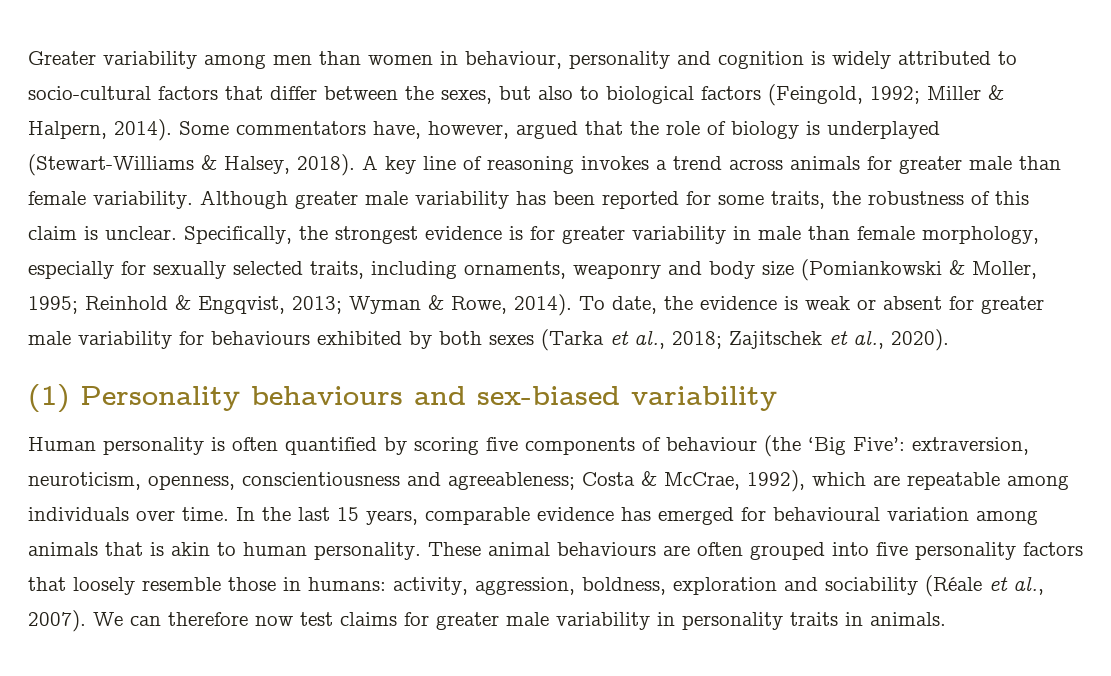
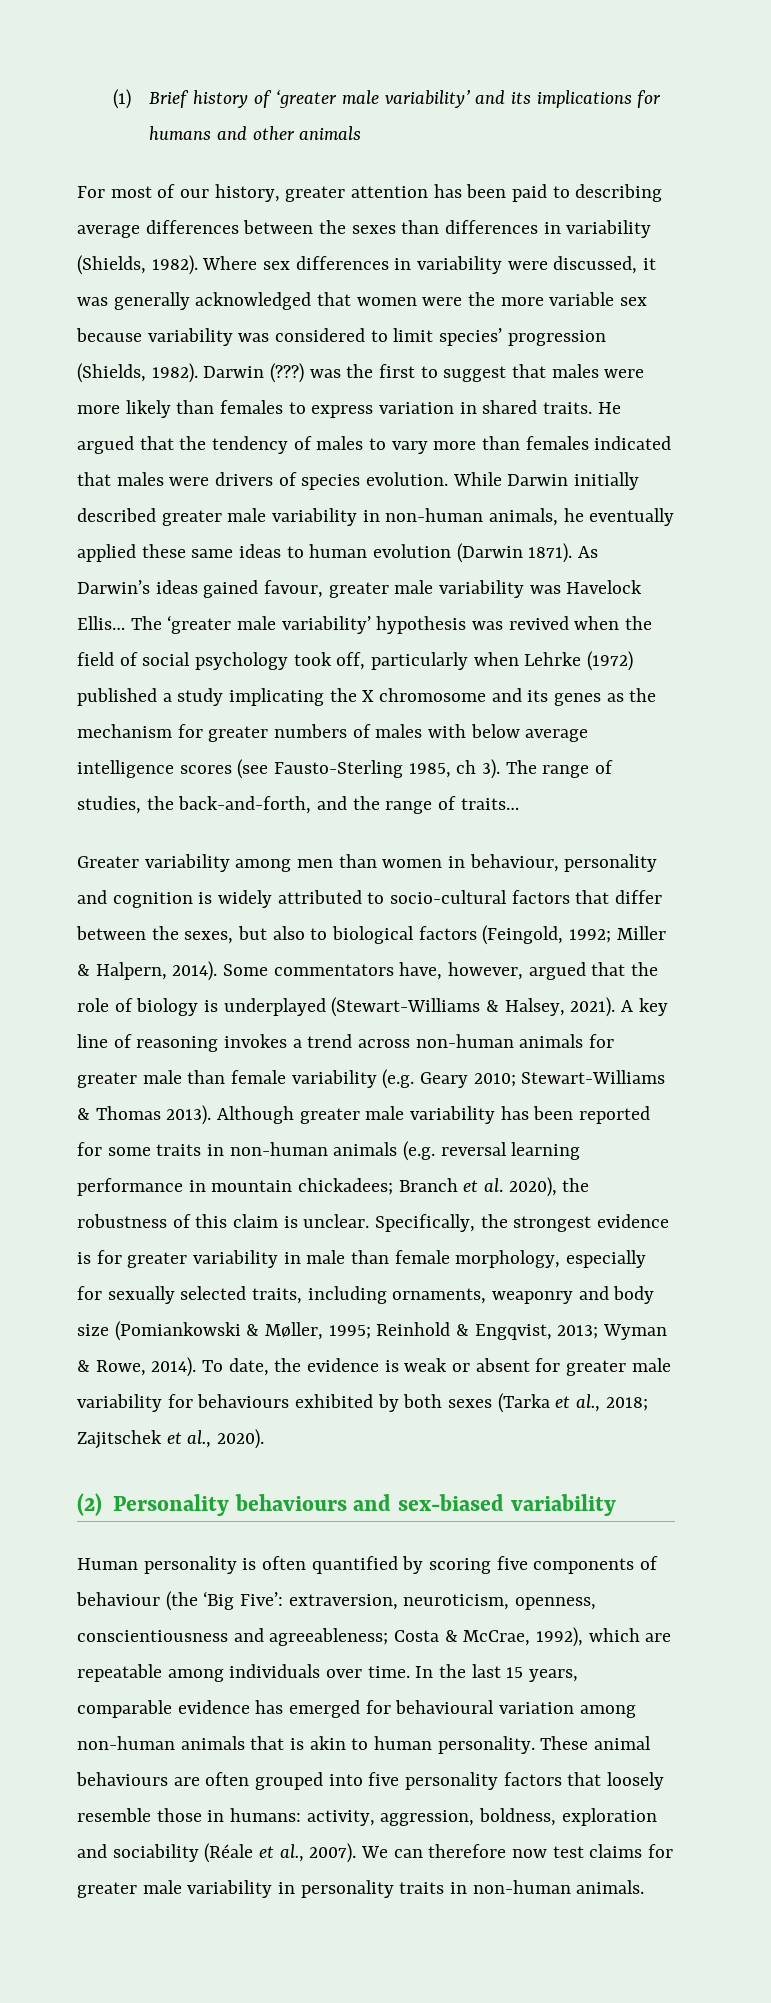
+ (1) Brief history of ‘greater male variability’ and its implications for humans and other animals
+ For most of our history, greater attention has been paid to describing average differences between the sexes than differences in variability (Shields, 1982). Where sex differences in variability were discussed, it was generally acknowledged that women were the more variable sex because variability was considered to limit species’ progression (Shields, 1982). Darwin (???) was the first to suggest that males were more likely than females to express variation in shared traits. He argued that the tendency of males to vary more than females indicated that males were drivers of species evolution. While Darwin initially described greater male variability in non-human animals, he eventually applied these same ideas to human evolution (Darwin 1871). As Darwin’s ideas gained favour, greater male variability was Havelock Ellis… The ‘greater male variability’ hypothesis was revived when the field of social psychology took off, particularly when Lehrke (1972) published a study implicating the X chromosome and its genes as the mechanism for greater numbers of males with below average intelligence scores (see Fausto-Sterling 1985, ch 3). The range of studies, the back-and-forth, and the range of traits…
- Some commentators have, however, argued that the role of biology is underplayed (Stewart-Williams & Halsey, 2018).
+ Some commentators have, however, argued that the role of biology is underplayed (Stewart-Williams & Halsey, 2021).
- A key line of reasoning invokes a trend across animals for greater male than female variability.
+ A key line of reasoning invokes a trend across non-human animals for greater male than female variability (e.g. Geary 2010; Stewart-Williams & Thomas 2013).
- Although greater male variability has been reported for some traits, the robustness of this claim is unclear.
+ Although greater male variability has been reported for some traits in non-human animals (e.g. reversal learning performance in mountain chickadees; Branch et al. 2020), the robustness of this claim is unclear.
- Specifically, the strongest evidence is for greater variability in male than female morphology, especially for sexually selected traits, including ornaments, weaponry and body size (Pomiankowski & Moller, 1995; Reinhold & Engqvist, 2013; Wyman & Rowe, 2014).
+ Specifically, the strongest evidence is for greater variability in male than female morphology, especially for sexually selected traits, including ornaments, weaponry and body size (Pomiankowski & Møller, 1995; Reinhold & Engqvist, 2013; Wyman & Rowe, 2014).
- (1) Personality behaviours and sex-biased variability
+ (2) Personality behaviours and sex-biased variability
- In the last 15 years, comparable evidence has emerged for behavioural variation among animals that is akin to human personality.
+ In the last 15 years, comparable evidence has emerged for behavioural variation among non-human animals that is akin to human personality.
- We can therefore now test claims for greater male variability in personality traits in animals.
+ We can therefore now test claims for greater male variability in personality traits in non-human animals.

